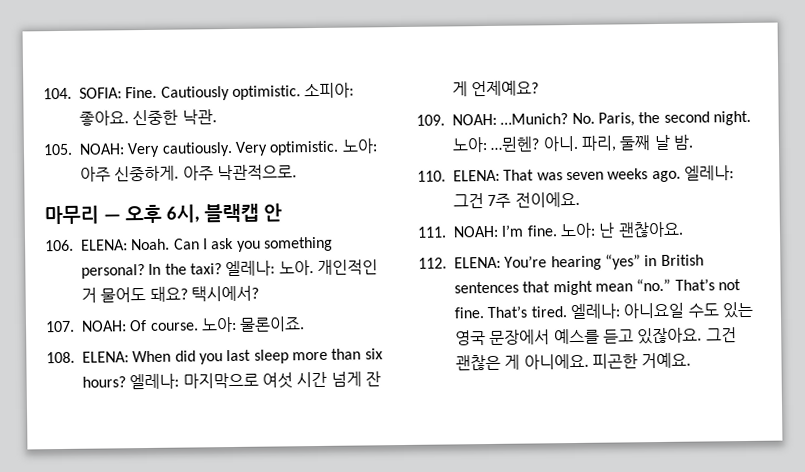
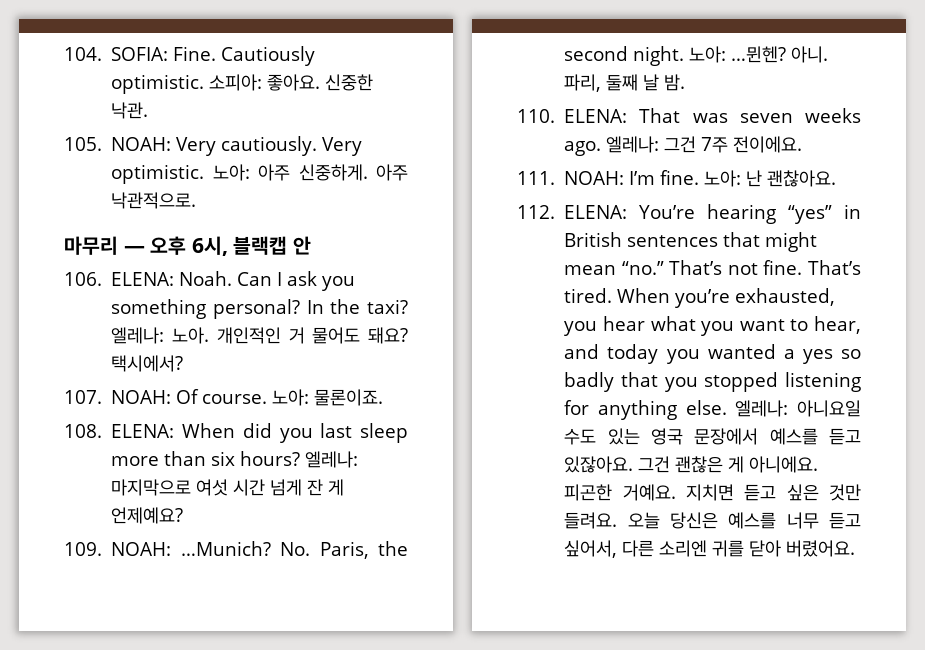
+ When you’re exhausted, you hear what you want to hear, and today you wanted a yes so badly that you stopped listening for anything else.
+ 지치면 듣고 싶은 것만 들려요. 오늘 당신은 예스를 너무 듣고 싶어서, 다른 소리엔 귀를 닫아 버렸어요.

